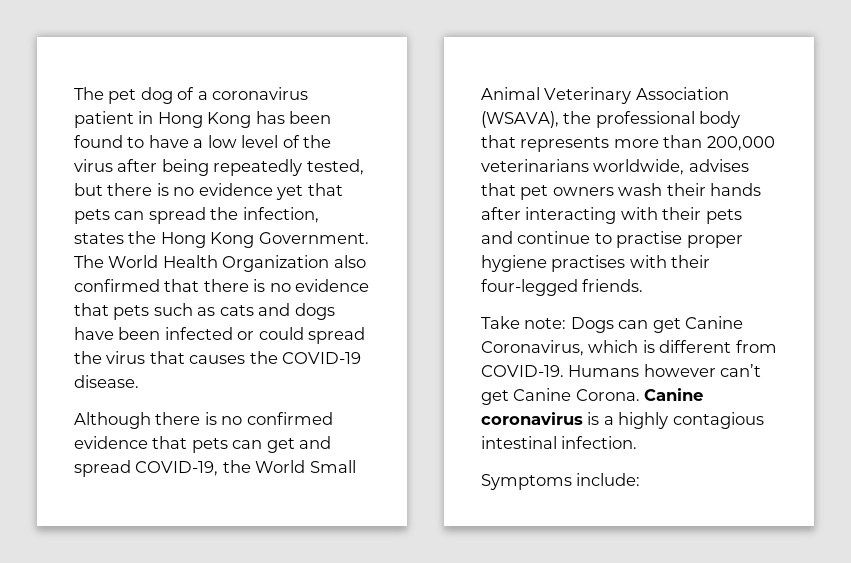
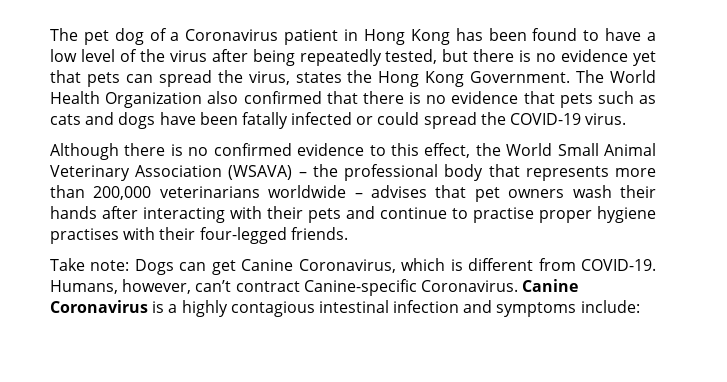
- The pet dog of a coronavirus patient in Hong Kong has been found to have a low level of the virus after being repeatedly tested, but there is no evidence yet that pets can spread the infection, states the Hong Kong Government.
+ The pet dog of a Coronavirus patient in Hong Kong has been found to have a low level of the virus after being repeatedly tested, but there is no evidence yet that pets can spread the virus, states the Hong Kong Government.
- The World Health Organization also confirmed that there is no evidence that pets such as cats and dogs have been infected or could spread the virus that causes the COVID-19 disease.
+ The World Health Organization also confirmed that there is no evidence that pets such as cats and dogs have been fatally infected or could spread the COVID-19 virus.
- Although there is no confirmed evidence that pets can get and spread COVID-19, the World Small Animal Veterinary Association (WSAVA), the professional body that represents more than 200,000 veterinarians worldwide, advises that pet owners wash their hands after interacting with their pets and continue to practise proper hygiene practises with their four-legged friends.
+ Although there is no confirmed evidence to this effect, the World Small Animal Veterinary Association (WSAVA) – the professional body that represents more than 200,000 veterinarians worldwide – advises that pet owners wash their hands after interacting with their pets and continue to practise proper hygiene practises with their four-legged friends.
- Humans however can’t get Canine Corona. Canine coronavirus is a highly contagious intestinal infection.
- Symptoms include:
+ Humans, however, can’t contract Canine-specific Coronavirus. Canine Coronavirus is a highly contagious intestinal infection and symptoms include:

